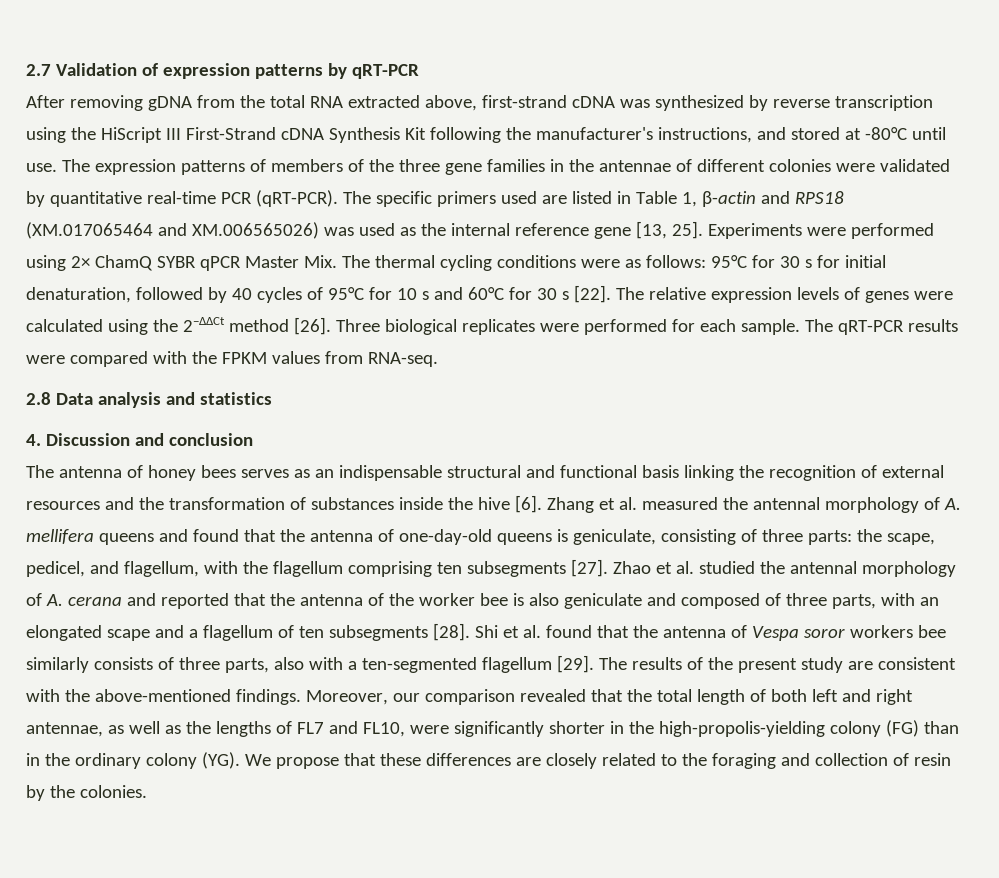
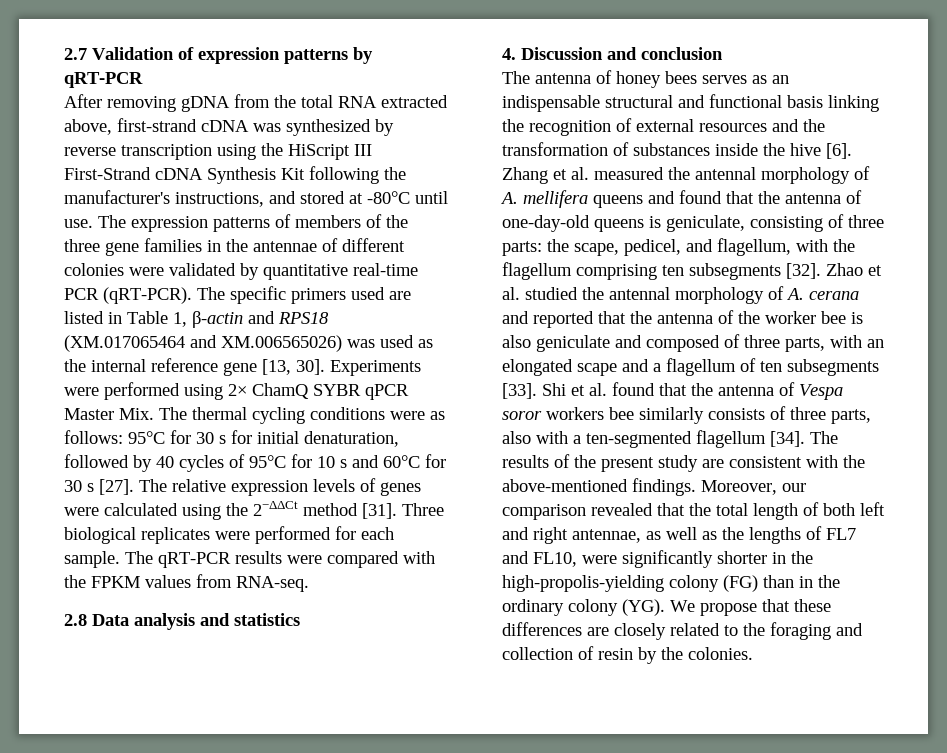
- The specific primers used are listed in Table 1, β-actin and RPS18 (XM.017065464 and XM.006565026) was used as the internal reference gene [13, 25].
+ The specific primers used are listed in Table 1, β-actin and RPS18 (XM.017065464 and XM.006565026) was used as the internal reference gene [13, 30].
- Experiments were performed using 2× ChamQ SYBR qPCR Master Mix. The thermal cycling conditions were as follows: 95°C for 30 s for initial denaturation, followed by 40 cycles of 95°C for 10 s and 60°C for 30 s [22].
+ Experiments were performed using 2× ChamQ SYBR qPCR Master Mix. The thermal cycling conditions were as follows: 95°C for 30 s for initial denaturation, followed by 40 cycles of 95°C for 10 s and 60°C for 30 s [27].
- The relative expression levels of genes were calculated using the 2−ΔΔCt method [26].
+ The relative expression levels of genes were calculated using the 2−ΔΔCt method [31].
- Zhang et al. measured the antennal morphology of A. mellifera queens and found that the antenna of one-day-old queens is geniculate, consisting of three parts: the scape, pedicel, and flagellum, with the flagellum comprising ten subsegments [27].
+ Zhang et al. measured the antennal morphology of A. mellifera queens and found that the antenna of one-day-old queens is geniculate, consisting of three parts: the scape, pedicel, and flagellum, with the flagellum comprising ten subsegments [32].
- Zhao et al. studied the antennal morphology of A. cerana and reported that the antenna of the worker bee is also geniculate and composed of three parts, with an elongated scape and a flagellum of ten subsegments [28].
+ Zhao et al. studied the antennal morphology of A. cerana and reported that the antenna of the worker bee is also geniculate and composed of three parts, with an elongated scape and a flagellum of ten subsegments [33].
- Shi et al. found that the antenna of Vespa soror workers bee similarly consists of three parts, also with a ten-segmented flagellum [29].
+ Shi et al. found that the antenna of Vespa soror workers bee similarly consists of three parts, also with a ten-segmented flagellum [34].

